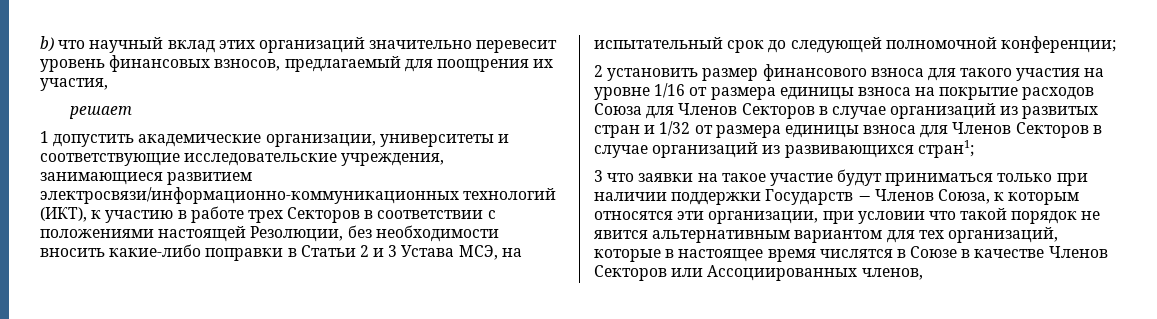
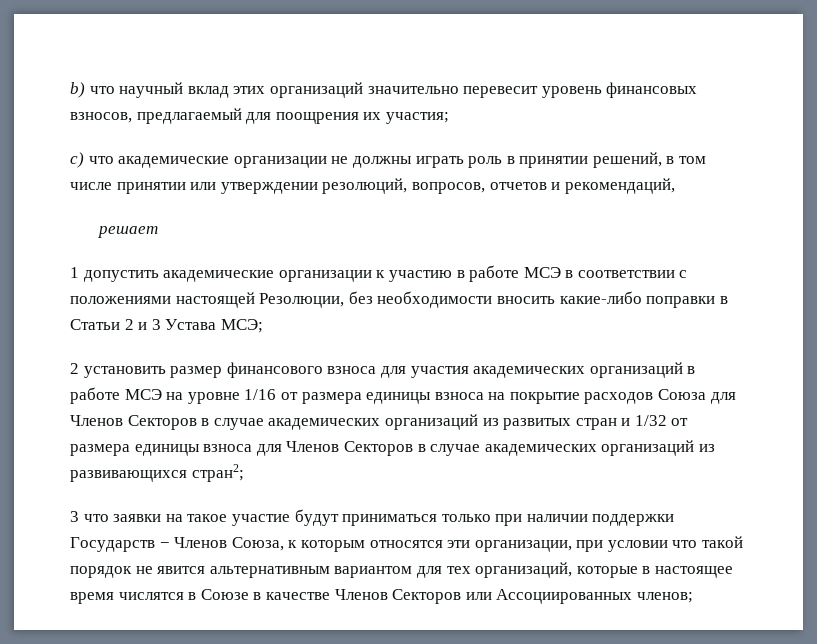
- b) что научный вклад этих организаций значительно перевесит уровень финансовых взносов, предлагаемый для поощрения их участия,
+ b) что научный вклад этих организаций значительно перевесит уровень финансовых взносов, предлагаемый для поощрения их участия;
+ c) что академические организации не должны играть роль в принятии решений, в том числе принятии или утверждении резолюций, вопросов, отчетов и рекомендаций,
  решает
- 1 допустить академические организации, университеты и соответствующие исследовательские учреждения, занимающиеся развитием электросвязи/информационно-коммуникационных технологий (ИКТ), к участию в работе трех Секторов в соответствии с положениями настоящей Резолюции, без необходимости вносить какие-либо поправки в Статьи 2 и 3 Устава МСЭ, на испытательный срок до следующей полномочной конференции;
+ 1 допустить академические организации к участию в работе МСЭ в соответствии с положениями настоящей Резолюции, без необходимости вносить какие-либо поправки в Статьи 2 и 3 Устава МСЭ;
- 2 установить размер финансового взноса для такого участия на уровне 1/16 от размера единицы взноса на покрытие расходов Союза для Членов Секторов в случае организаций из развитых стран и 1/32 от размера единицы взноса для Членов Секторов в случае организаций из развивающихся стран1;
+ 2 установить размер финансового взноса для участия академических организаций в работе МСЭ на уровне 1/16 от размера единицы взноса на покрытие расходов Союза для Членов Секторов в случае академических организаций из развитых стран и 1/32 от размера единицы взноса для Членов Секторов в случае академических организаций из развивающихся стран2;
- 3 что заявки на такое участие будут приниматься только при наличии поддержки Государств − Членов Союза, к которым относятся эти организации, при условии что такой порядок не явится альтернативным вариантом для тех организаций, которые в настоящее время числятся в Союзе в качестве Членов Секторов или Ассоциированных членов,
+ 3 что заявки на такое участие будут приниматься только при наличии поддержки Государств − Членов Союза, к которым относятся эти организации, при условии что такой порядок не явится альтернативным вариантом для тех организаций, которые в настоящее время числятся в Союзе в качестве Членов Секторов или Ассоциированных членов;

